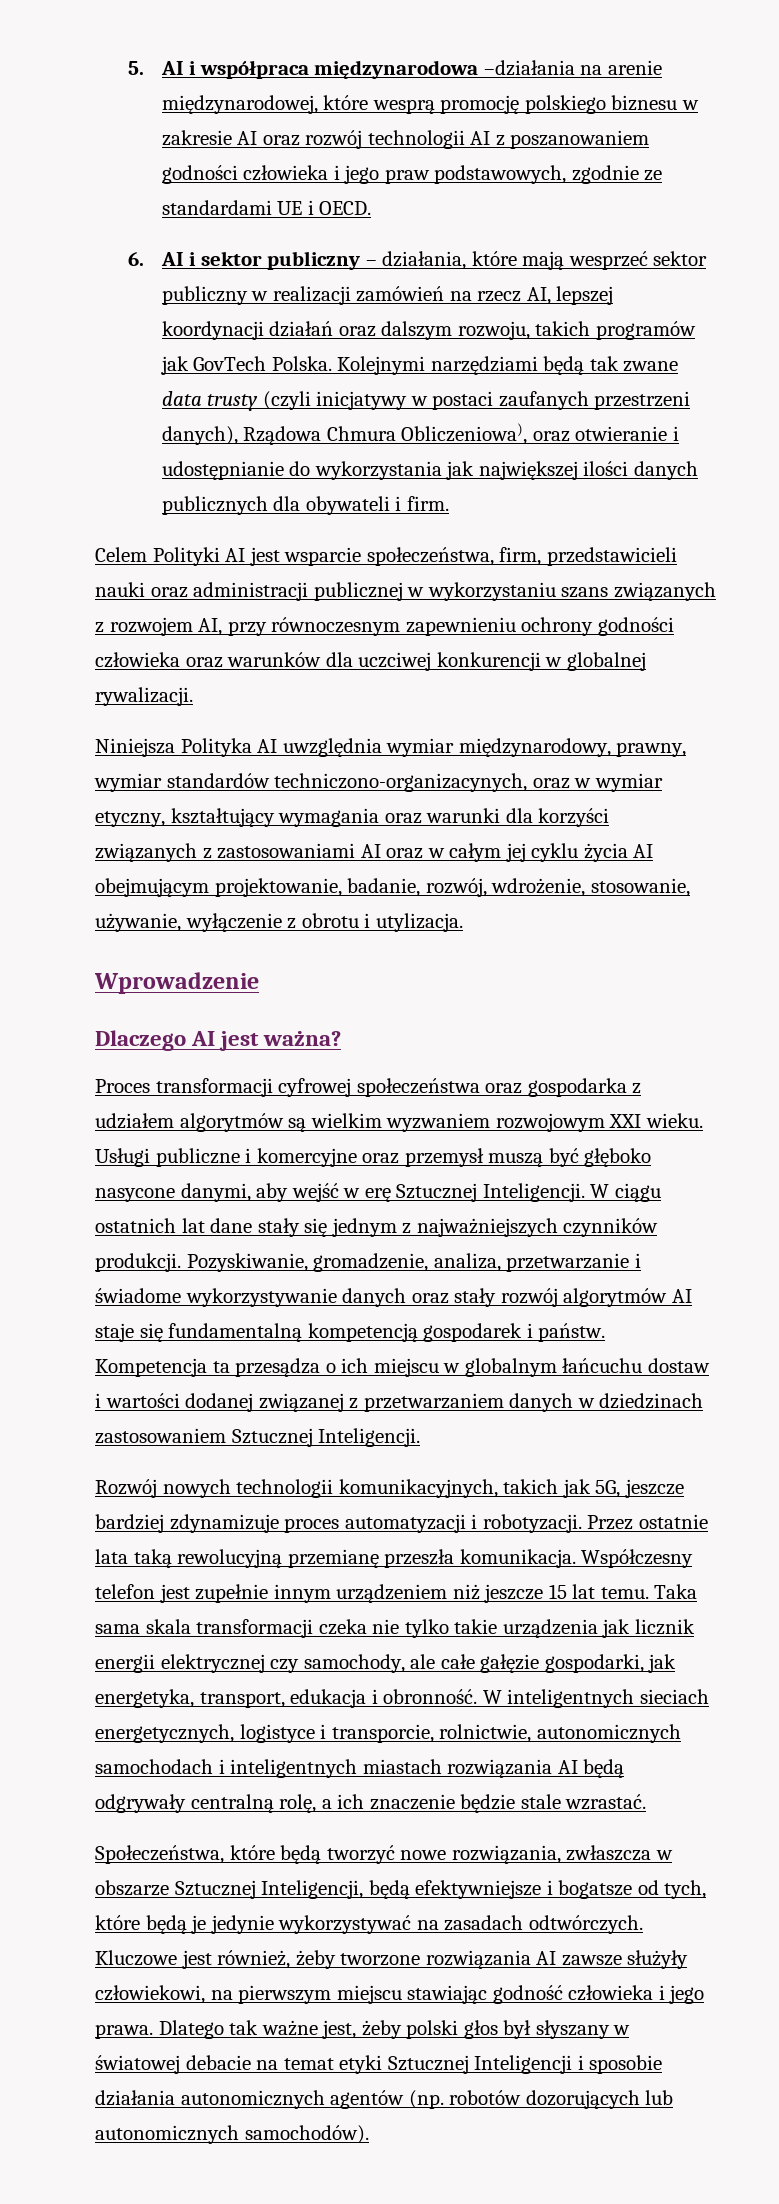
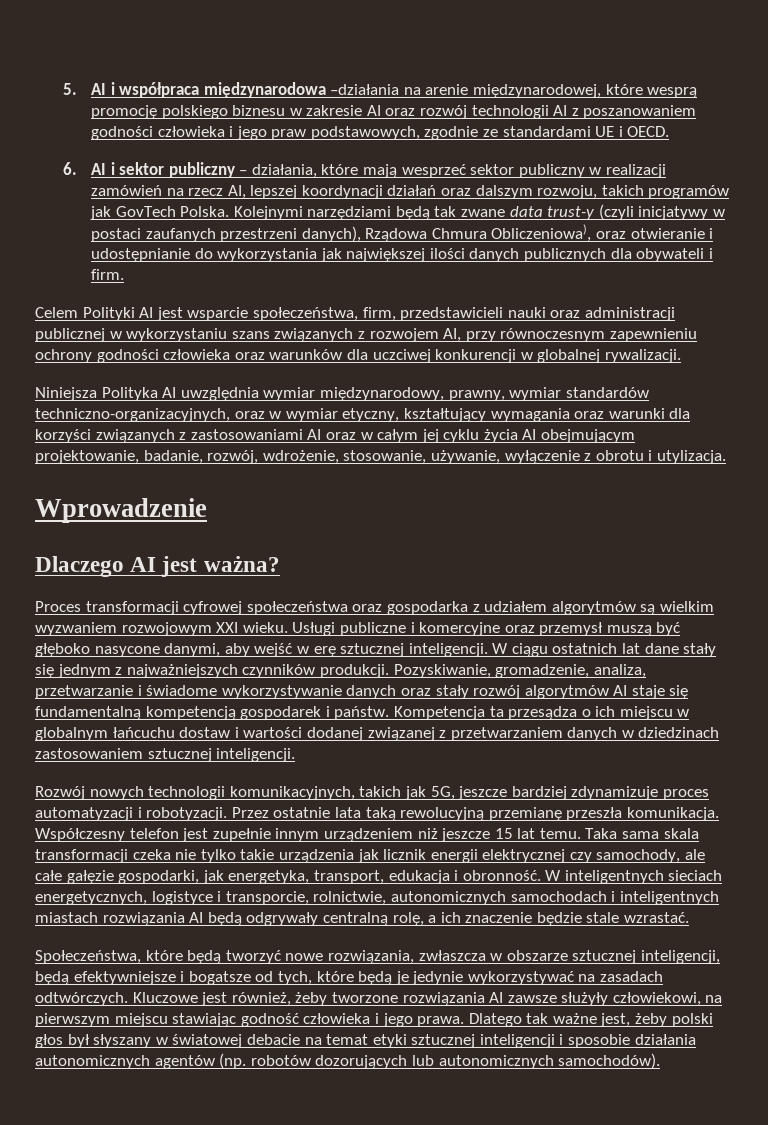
- Kolejnymi narzędziami będą tak zwane data trusty (czyli inicjatywy w postaci zaufanych przestrzeni danych), Rządowa Chmura Obliczeniowa), oraz otwieranie i udostępnianie do wykorzystania jak największej ilości danych publicznych dla obywateli i firm.
+ Kolejnymi narzędziami będą tak zwane data trust-y (czyli inicjatywy w postaci zaufanych przestrzeni danych), Rządowa Chmura Obliczeniowa), oraz otwieranie i udostępnianie do wykorzystania jak największej ilości danych publicznych dla obywateli i firm.
- Niniejsza Polityka AI uwzględnia wymiar międzynarodowy, prawny, wymiar standardów techniczono-organizacynych, oraz w wymiar etyczny, kształtujący wymagania oraz warunki dla korzyści związanych z zastosowaniami AI oraz w całym jej cyklu życia AI obejmującym projektowanie, badanie, rozwój, wdrożenie, stosowanie, używanie, wyłączenie z obrotu i utylizacja.
+ Niniejsza Polityka AI uwzględnia wymiar międzynarodowy, prawny, wymiar standardów techniczno-organizacyjnych, oraz w wymiar etyczny, kształtujący wymagania oraz warunki dla korzyści związanych z zastosowaniami AI oraz w całym jej cyklu życia AI obejmującym projektowanie, badanie, rozwój, wdrożenie, stosowanie, używanie, wyłączenie z obrotu i utylizacja.
- Usługi publiczne i komercyjne oraz przemysł muszą być głęboko nasycone danymi, aby wejść w erę Sztucznej Inteligencji.
+ Usługi publiczne i komercyjne oraz przemysł muszą być głęboko nasycone danymi, aby wejść w erę sztucznej inteligencji.
- Kompetencja ta przesądza o ich miejscu w globalnym łańcuchu dostaw i wartości dodanej związanej z przetwarzaniem danych w dziedzinach zastosowaniem Sztucznej Inteligencji.
+ Kompetencja ta przesądza o ich miejscu w globalnym łańcuchu dostaw i wartości dodanej związanej z przetwarzaniem danych w dziedzinach zastosowaniem sztucznej inteligencji.
- Społeczeństwa, które będą tworzyć nowe rozwiązania, zwłaszcza w obszarze Sztucznej Inteligencji, będą efektywniejsze i bogatsze od tych, które będą je jedynie wykorzystywać na zasadach odtwórczych.
+ Społeczeństwa, które będą tworzyć nowe rozwiązania, zwłaszcza w obszarze sztucznej inteligencji, będą efektywniejsze i bogatsze od tych, które będą je jedynie wykorzystywać na zasadach odtwórczych.
- Dlatego tak ważne jest, żeby polski głos był słyszany w światowej debacie na temat etyki Sztucznej Inteligencji i sposobie działania autonomicznych agentów (np. robotów dozorujących lub autonomicznych samochodów).
+ Dlatego tak ważne jest, żeby polski głos był słyszany w światowej debacie na temat etyki sztucznej inteligencji i sposobie działania autonomicznych agentów (np. robotów dozorujących lub autonomicznych samochodów).

